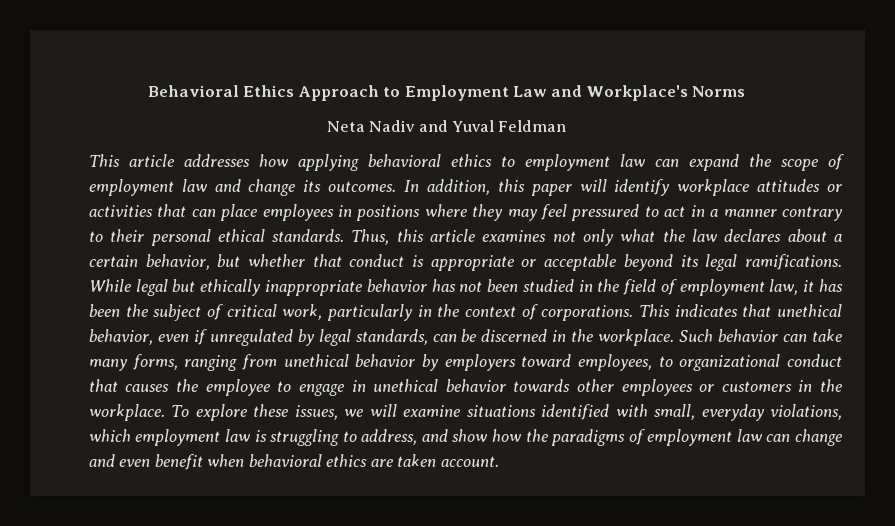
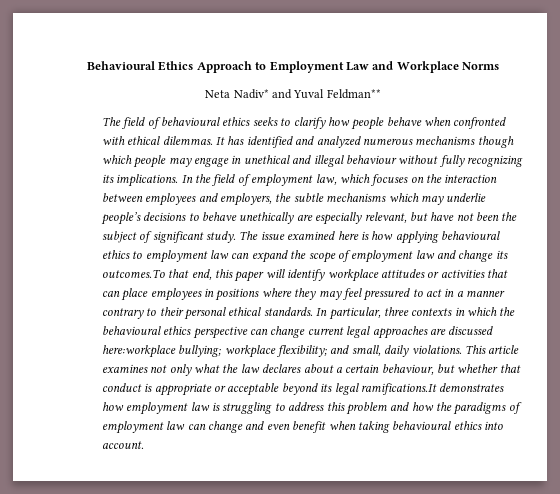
- Behavioral Ethics Approach to Employment Law and Workplace's Norms
+ Behavioural Ethics Approach to Employment Law and Workplace Norms
- Neta Nadiv and Yuval Feldman
- This article addresses how applying behavioral ethics to employment law can expand the scope of employment law and change its outcomes. In addition, this paper will identify workplace attitudes or activities that can place employees in positions where they may feel pressured to act in a manner contrary to their personal ethical standards.
+ Neta Nadiv* and Yuval Feldman**
+ The field of behavioural ethics seeks to clarify how people behave when confronted with ethical dilemmas. It has identified and analyzed numerous mechanisms though which people may engage in unethical and illegal behaviour without fully recognizing its implications. In the field of employment law, which focuses on the interaction between employees and employers, the subtle mechanisms which may underlie people’s decisions to behave unethically are especially relevant, but have not been the subject of significant study. The issue examined here is how applying behavioural ethics to employment law can expand the scope of employment law and change its outcomes.To that end, this paper will identify workplace attitudes or activities that can place employees in positions where they may feel pressured to act in a manner contrary to their personal ethical standards.
- Thus, this article examines not only what the law declares about a certain behavior, but whether that conduct is appropriate or acceptable beyond its legal ramifications. While legal but ethically inappropriate behavior has not been studied in the field of employment law, it has been the subject of critical work, particularly in the context of corporations. This indicates that unethical behavior, even if unregulated by legal standards, can be discerned in the workplace. Such behavior can take many forms, ranging from unethical behavior by employers toward employees, to organizational conduct that causes the employee to engage in unethical behavior towards other employees or customers in the workplace. To explore these issues, we will examine situations identified with small, everyday violations, which employment law is struggling to address, and show how the paradigms of employment law can change and even benefit when behavioral ethics are taken account.
+ In particular, three contexts in which the behavioural ethics perspective can change current legal approaches are discussed here:workplace bullying; workplace flexibility; and small, daily violations. This article examines not only what the law declares about a certain behaviour, but whether that conduct is appropriate or acceptable beyond its legal ramifications.It demonstrates how employment law is struggling to address this problem and how the paradigms of employment law can change and even benefit when taking behavioural ethics into account.

